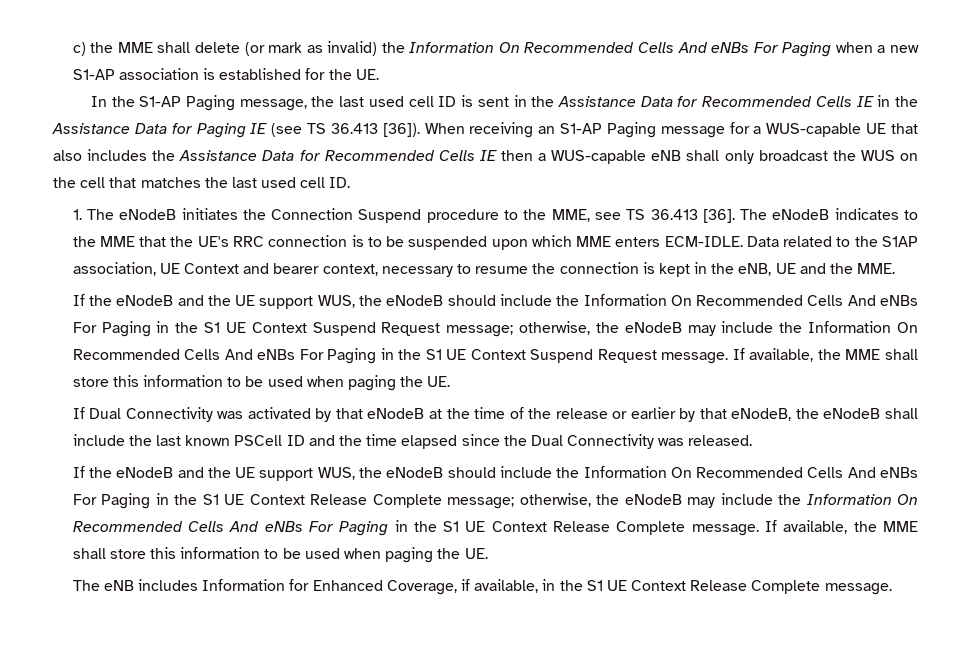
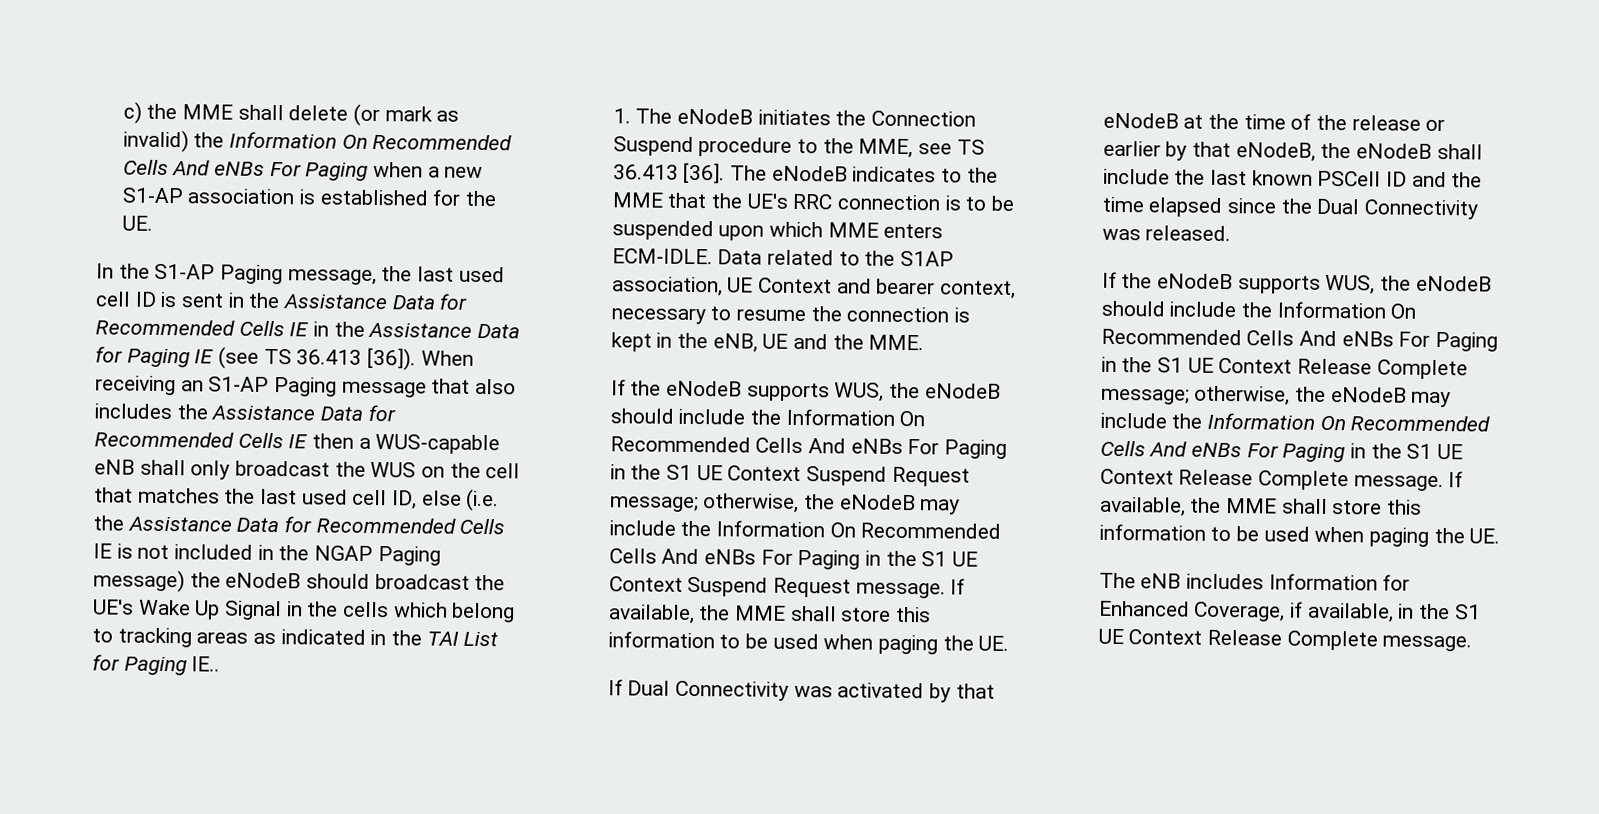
- When receiving an S1-AP Paging message for a WUS-capable UE that also includes the Assistance Data for Recommended Cells IE then a WUS-capable eNB shall only broadcast the WUS on the cell that matches the last used cell ID.
+ When receiving an S1-AP Paging message that also includes the Assistance Data for Recommended Cells IE then a WUS-capable eNB shall only broadcast the WUS on the cell that matches the last used cell ID, else (i.e. the Assistance Data for Recommended Cells IE is not included in the NGAP Paging message) the eNodeB should broadcast the UE's Wake Up Signal in the cells which belong to tracking areas as indicated in the TAI List for Paging IE..
- If the eNodeB and the UE support WUS, the eNodeB should include the Information On Recommended Cells And eNBs For Paging in the S1 UE Context Suspend Request message; otherwise, the eNodeB may include the Information On Recommended Cells And eNBs For Paging in the S1 UE Context Suspend Request message.
+ If the eNodeB supports WUS, the eNodeB should include the Information On Recommended Cells And eNBs For Paging in the S1 UE Context Suspend Request message; otherwise, the eNodeB may include the Information On Recommended Cells And eNBs For Paging in the S1 UE Context Suspend Request message.
- If the eNodeB and the UE support WUS, the eNodeB should include the Information On Recommended Cells And eNBs For Paging in the S1 UE Context Release Complete message; otherwise, the eNodeB may include the Information On Recommended Cells And eNBs For Paging in the S1 UE Context Release Complete message.
+ If the eNodeB supports WUS, the eNodeB should include the Information On Recommended Cells And eNBs For Paging in the S1 UE Context Release Complete message; otherwise, the eNodeB may include the Information On Recommended Cells And eNBs For Paging in the S1 UE Context Release Complete message.

